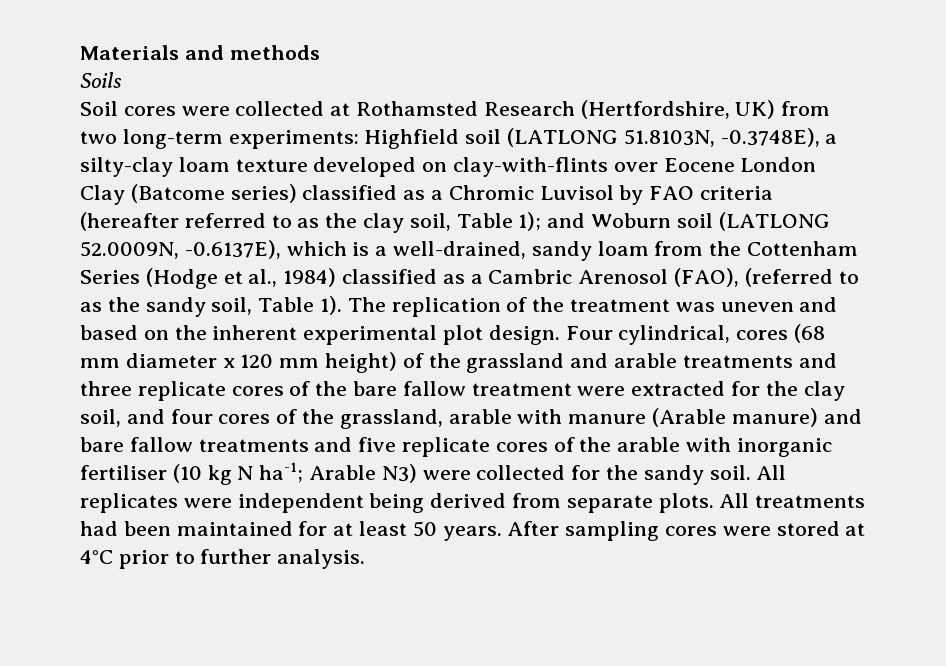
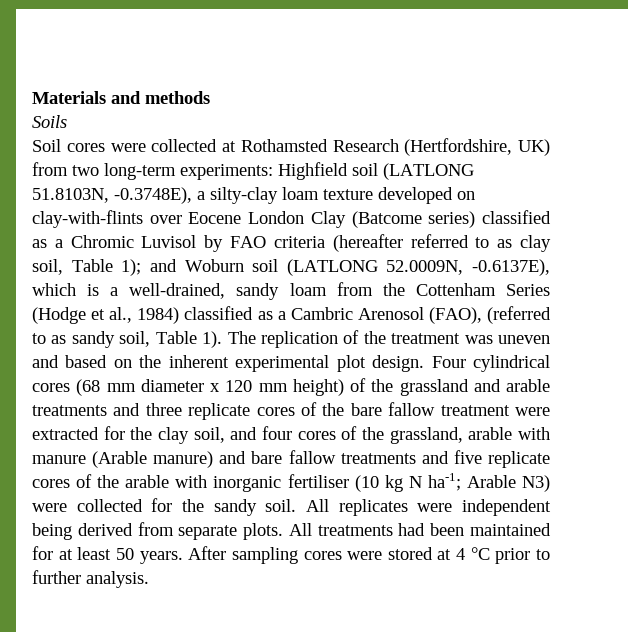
- Highfield soil (LATLONG 51.8103N, -0.3748E), a silty-clay loam texture developed on clay-with-flints over Eocene London Clay (Batcome series) classified as a Chromic Luvisol by FAO criteria (hereafter referred to as the clay soil, Table 1);
+ Highfield soil (LATLONG 51.8103N, -0.3748E), a silty-clay loam texture developed on clay-with-flints over Eocene London Clay (Batcome series) classified as a Chromic Luvisol by FAO criteria (hereafter referred to as clay soil, Table 1);
- and Woburn soil (LATLONG 52.0009N, -0.6137E), which is a well-drained, sandy loam from the Cottenham Series (Hodge et al., 1984) classified as a Cambric Arenosol (FAO), (referred to as the sandy soil, Table 1).
+ and Woburn soil (LATLONG 52.0009N, -0.6137E), which is a well-drained, sandy loam from the Cottenham Series (Hodge et al., 1984) classified as a Cambric Arenosol (FAO), (referred to as sandy soil, Table 1).
- Four cylindrical, cores (68 mm diameter x 120 mm height) of the grassland and arable treatments and three replicate cores of the bare fallow treatment were extracted for the clay soil, and four cores of the grassland, arable with manure (Arable manure) and bare fallow treatments and five replicate cores of the arable with inorganic fertiliser (10 kg N ha-1;
+ Four cylindrical cores (68 mm diameter x 120 mm height) of the grassland and arable treatments and three replicate cores of the bare fallow treatment were extracted for the clay soil, and four cores of the grassland, arable with manure (Arable manure) and bare fallow treatments and five replicate cores of the arable with inorganic fertiliser (10 kg N ha-1;
- After sampling cores were stored at 4°C prior to further analysis.
+ After sampling cores were stored at 4 °C prior to further analysis.

